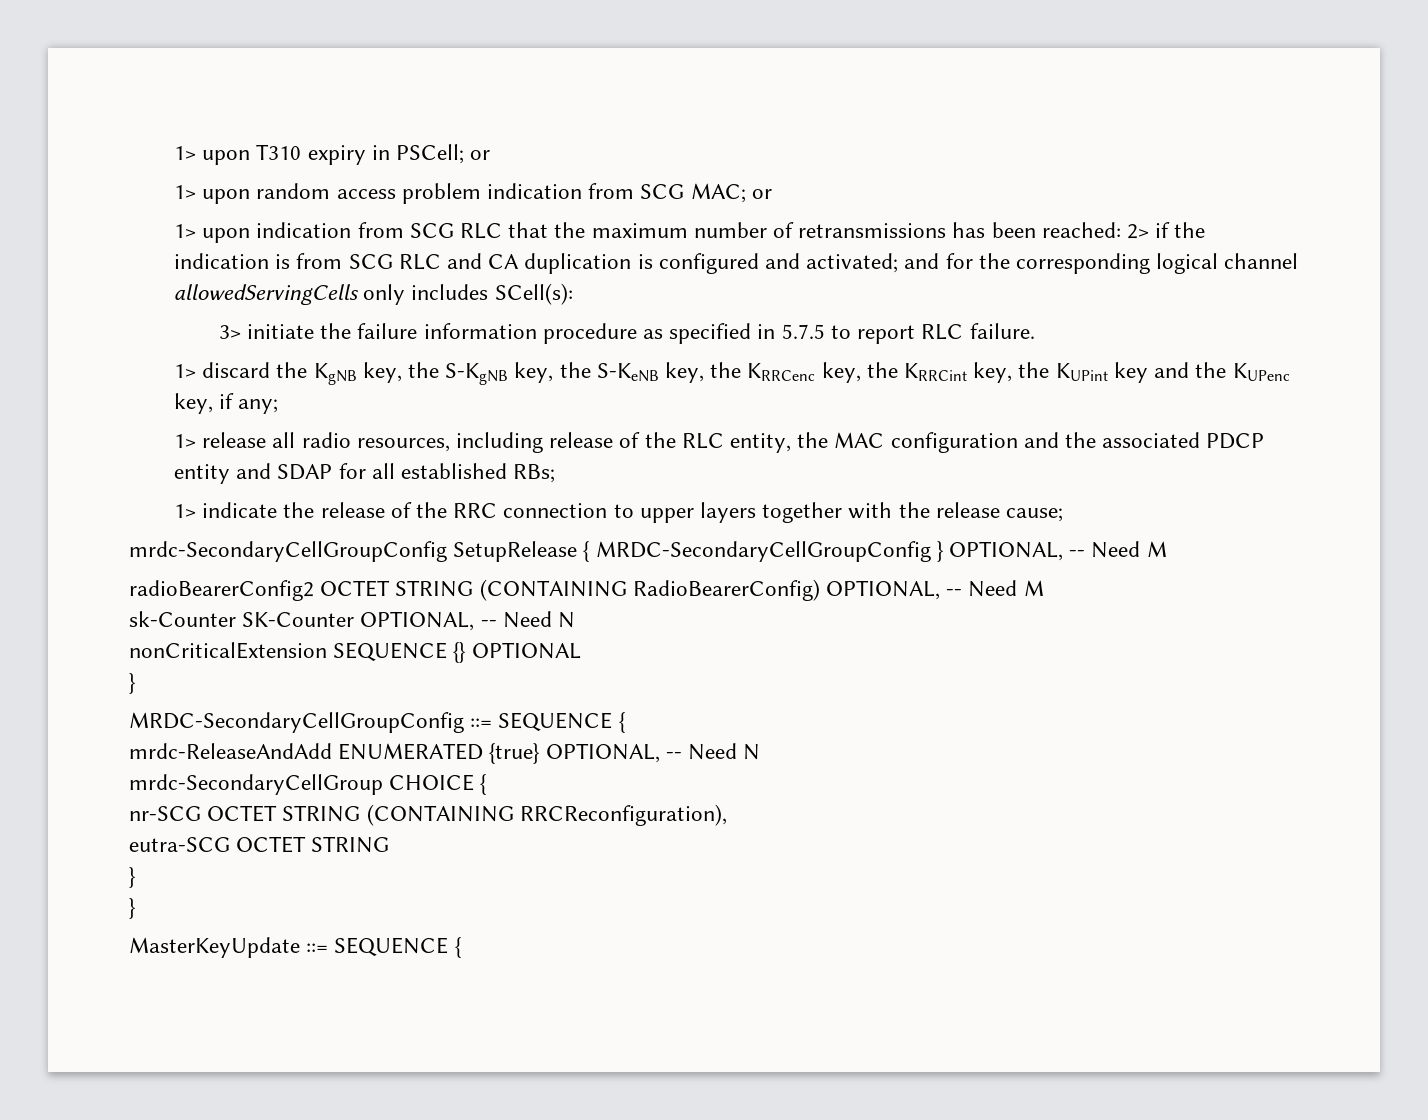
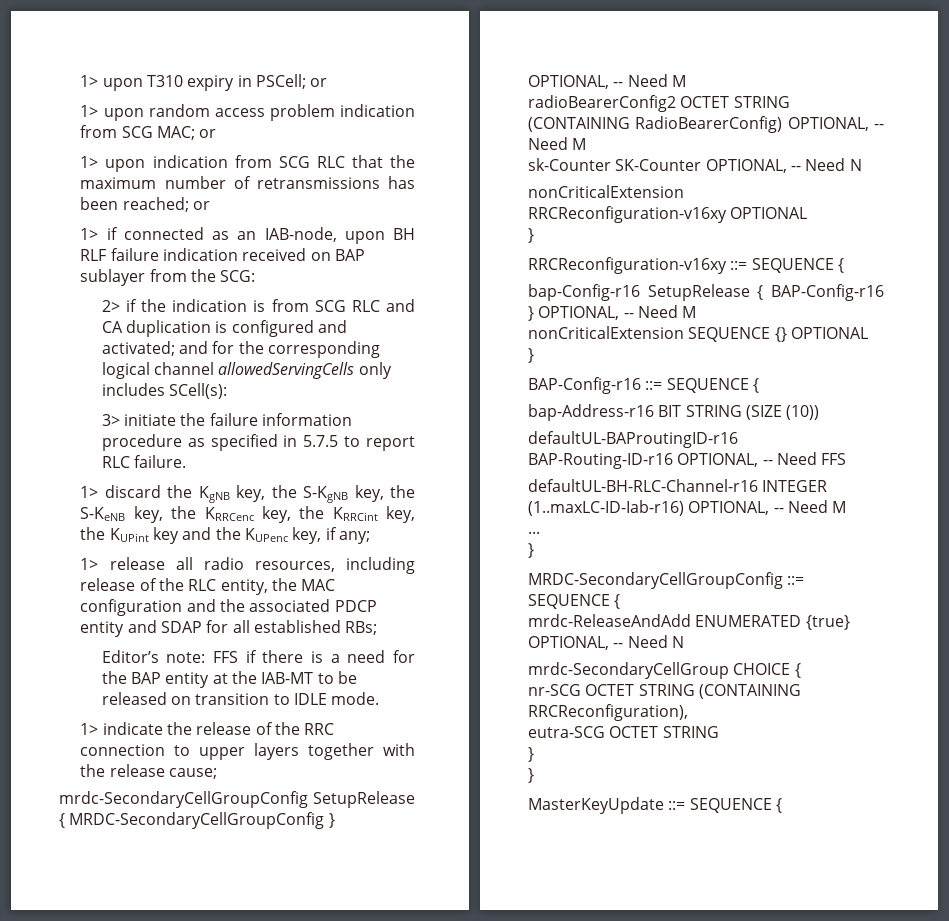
- 1> upon indication from SCG RLC that the maximum number of retransmissions has been reached: 2> if the indication is from SCG RLC and CA duplication is configured and activated; and for the corresponding logical channel allowedServingCells only includes SCell(s):
+ 1> upon indication from SCG RLC that the maximum number of retransmissions has been reached; or
+ 1> if connected as an IAB-node, upon BH RLF failure indication received on BAP sublayer from the SCG:
+ 2> if the indication is from SCG RLC and CA duplication is configured and activated; and for the corresponding logical channel allowedServingCells only includes SCell(s):
+ Editor’s note: FFS if there is a need for the BAP entity at the IAB-MT to be released on transition to IDLE mode.
+ nonCriticalExtension RRCReconfiguration-v16xy OPTIONAL
+ }
+ RRCReconfiguration-v16xy ::= SEQUENCE {
+ bap-Config-r16 SetupRelease { BAP-Config-r16 } OPTIONAL, -- Need M
+ BAP-Config-r16 ::= SEQUENCE {
+ bap-Address-r16 BIT STRING (SIZE (10))
+ defaultUL-BAProutingID-r16 BAP-Routing-ID-r16 OPTIONAL, -- Need FFS
+ defaultUL-BH-RLC-Channel-r16 INTEGER (1..maxLC-ID-Iab-r16) OPTIONAL, -- Need M
+ ...
+ }

